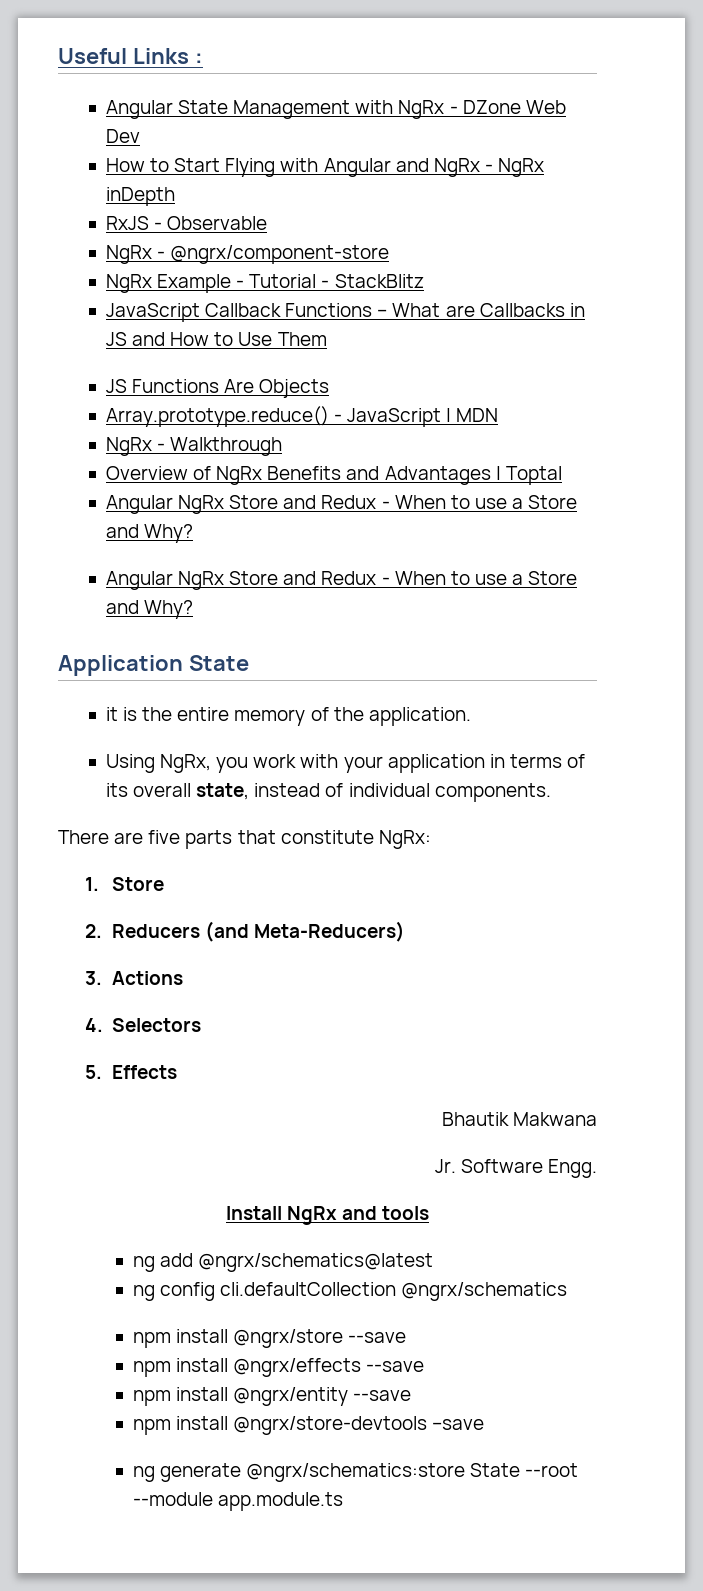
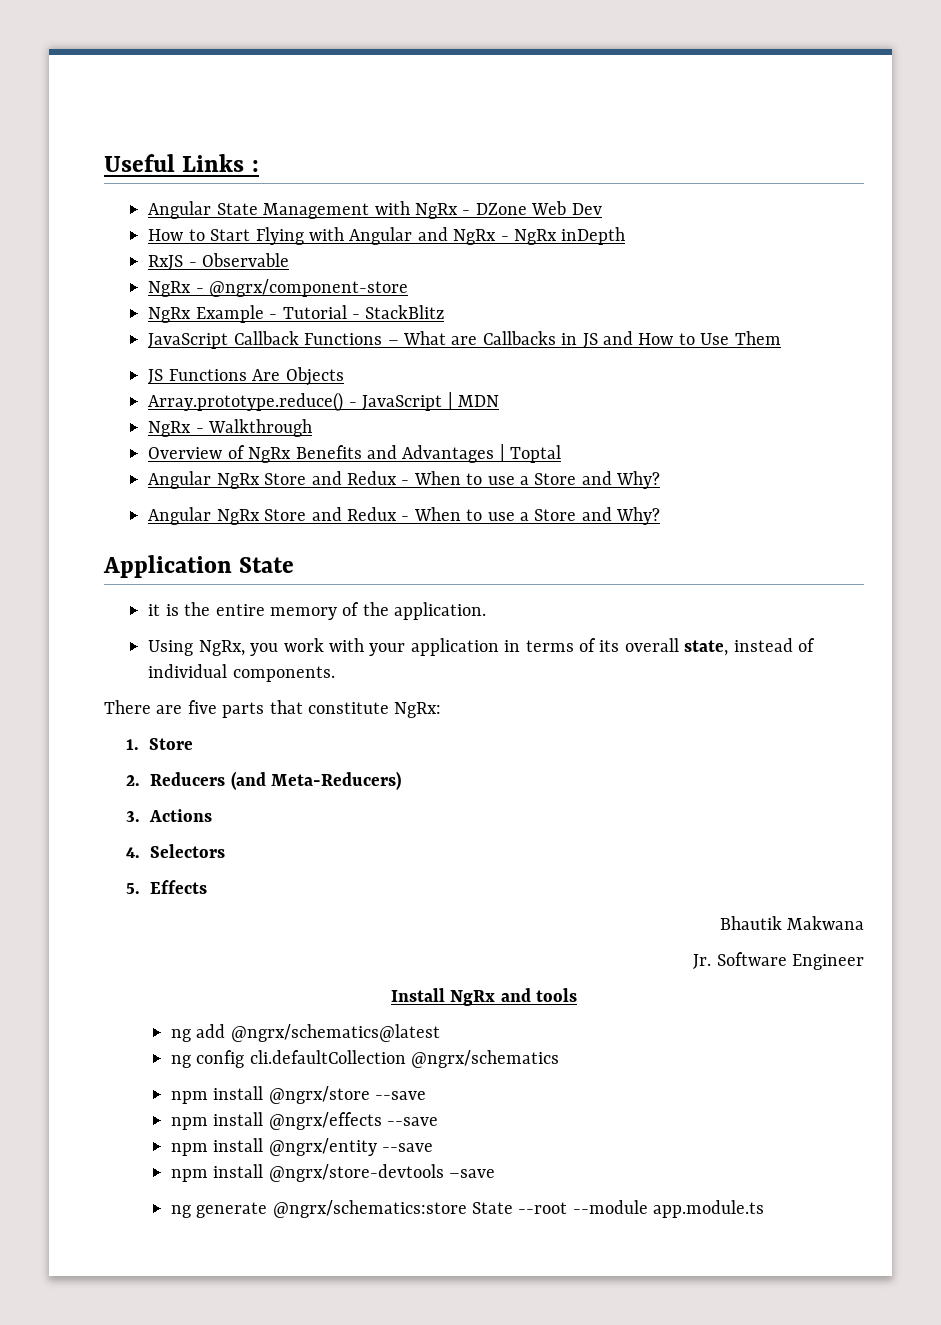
- Jr. Software Engg.
+ Jr. Software Engineer

